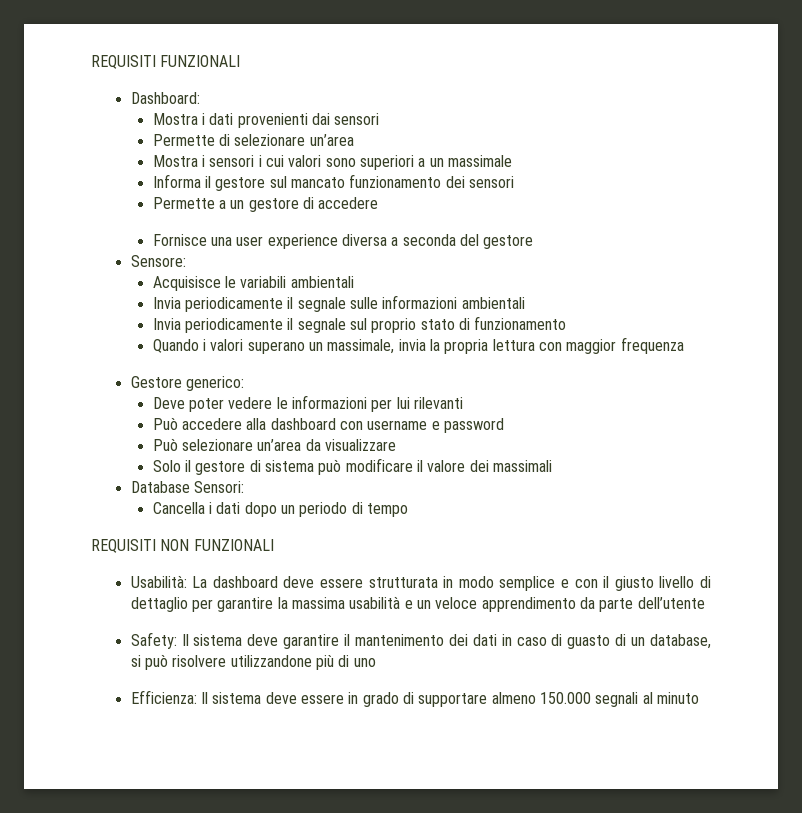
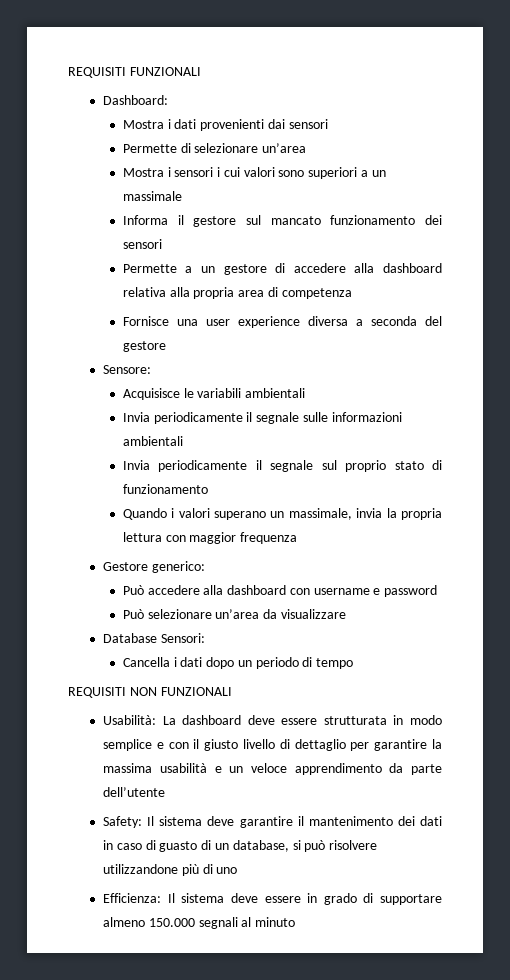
- Permette a un gestore di accedere
+ Permette a un gestore di accedere alla dashboard relativa alla propria area di competenza
- Deve poter vedere le informazioni per lui rilevanti
- Solo il gestore di sistema può modificare il valore dei massimali

